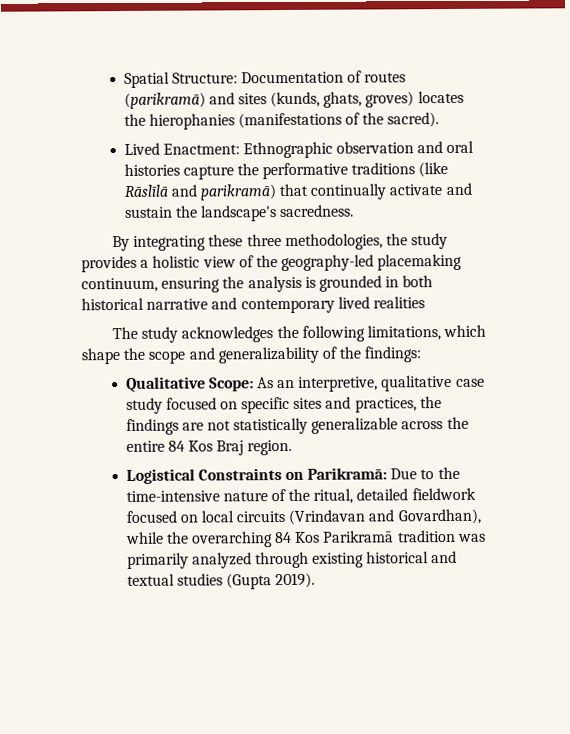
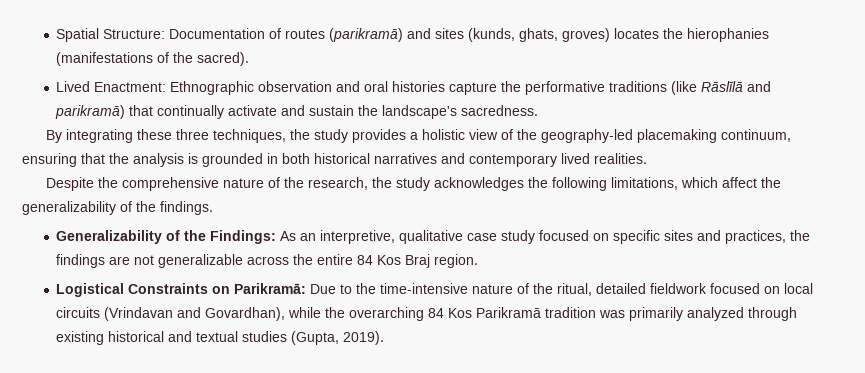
- By integrating these three methodologies, the study provides a holistic view of the geography-led placemaking continuum, ensuring the analysis is grounded in both historical narrative and contemporary lived realities
- The study acknowledges the following limitations, which shape the scope and generalizability of the findings:
- Qualitative Scope: As an interpretive, qualitative case study focused on specific sites and practices, the findings are not statistically generalizable across the entire 84 Kos Braj region.
+ By integrating these three techniques, the study provides a holistic view of the geography-led placemaking continuum, ensuring that the analysis is grounded in both historical narratives and contemporary lived realities.
+ Despite the comprehensive nature of the research, the study acknowledges the following limitations, which affect the generalizability of the findings.
+ Generalizability of the Findings: As an interpretive, qualitative case study focused on specific sites and practices, the findings are not generalizable across the entire 84 Kos Braj region.
- Logistical Constraints on Parikramā: Due to the time-intensive nature of the ritual, detailed fieldwork focused on local circuits (Vrindavan and Govardhan), while the overarching 84 Kos Parikramā tradition was primarily analyzed through existing historical and textual studies (Gupta 2019).
+ Logistical Constraints on Parikramā: Due to the time-intensive nature of the ritual, detailed fieldwork focused on local circuits (Vrindavan and Govardhan), while the overarching 84 Kos Parikramā tradition was primarily analyzed through existing historical and textual studies (Gupta, 2019).

